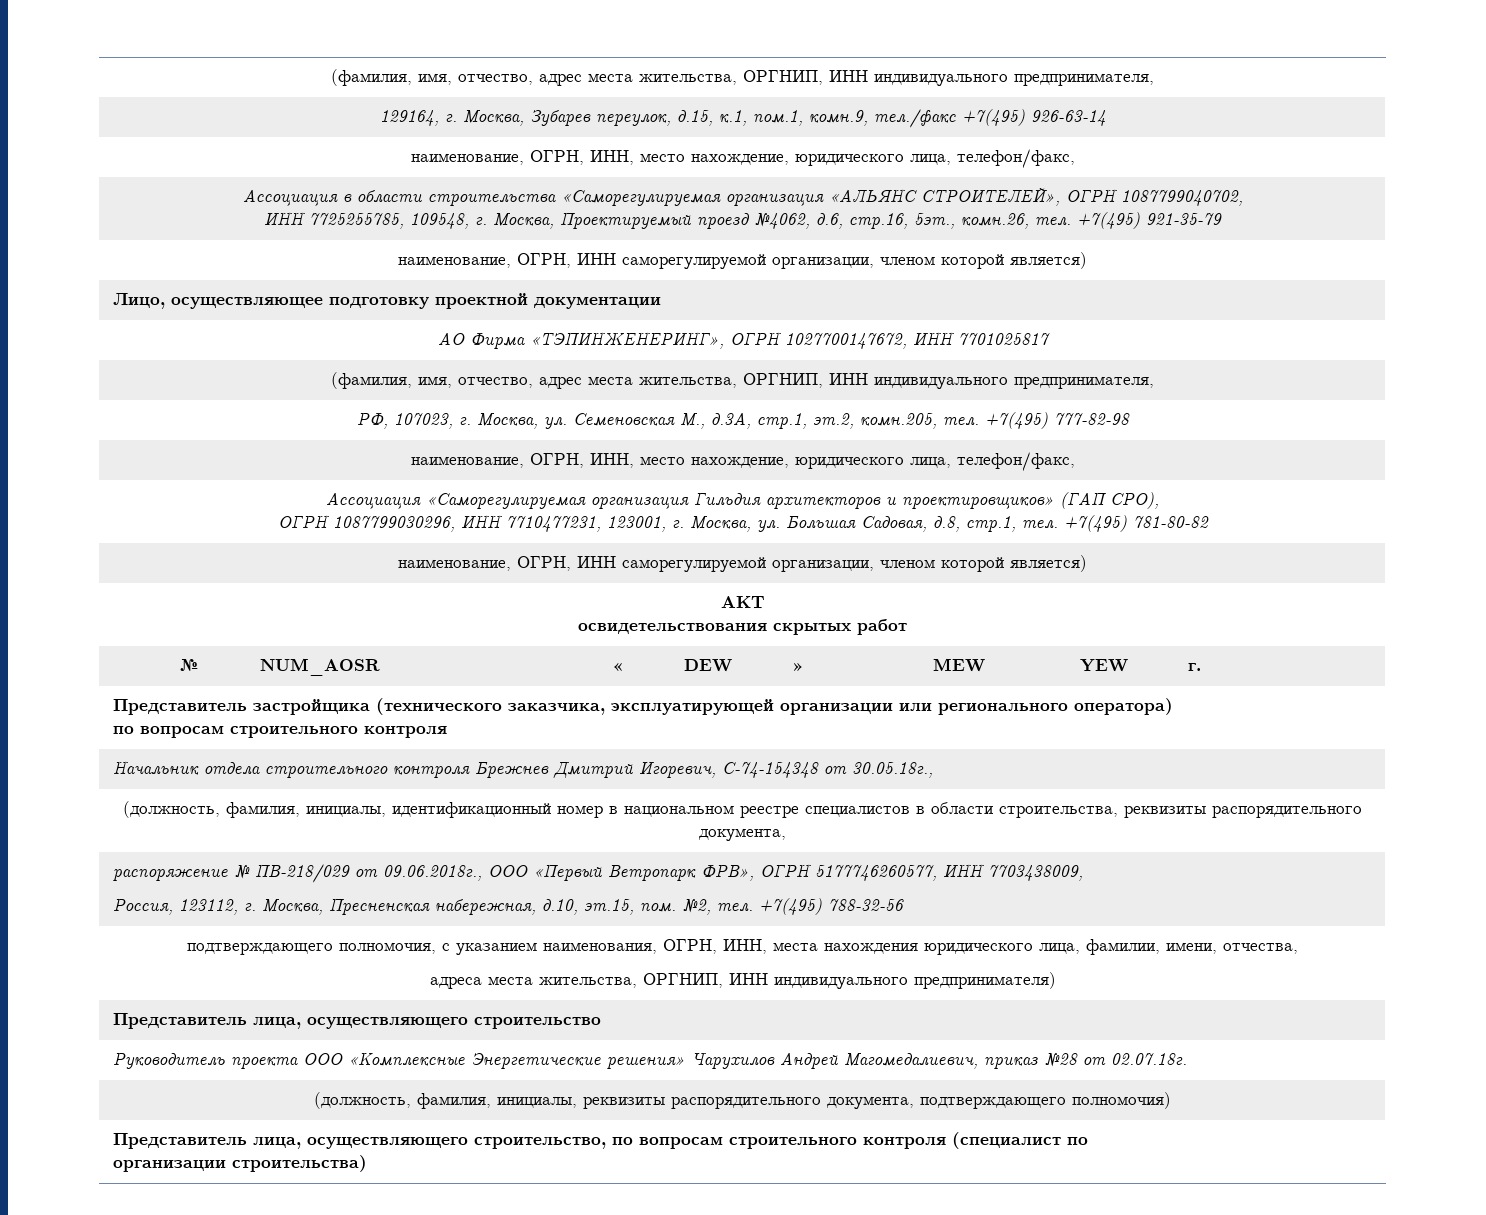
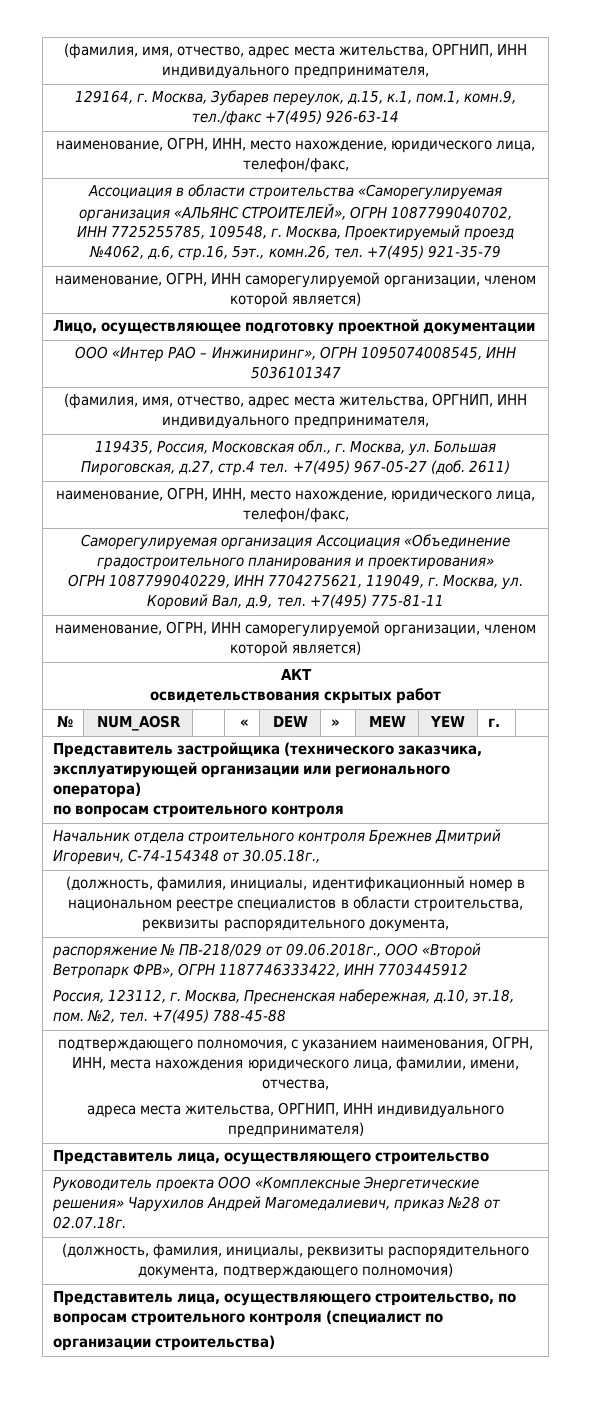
- АО Фирма «ТЭПИНЖЕНЕРИНГ», ОГРН 1027700147672, ИНН 7701025817
+ ООО «Интер РАО – Инжиниринг», ОГРН 1095074008545, ИНН 5036101347
- РФ, 107023, г. Москва, ул. Семеновская М., д.3А, стр.1, эт.2, комн.205, тел. +7(495) 777-82-98
+ 119435, Россия, Московская обл., г. Москва, ул. Большая Пироговская, д.27, стр.4 тел. +7(495) 967-05-27 (доб. 2611)
  наименование, ОГРН, ИНН, место нахождение, юридического лица, телефон/факс,
- Ассоциация «Саморегулируемая организация Гильдия архитекторов и проектировщиков» (ГАП СРО),
- ОГРН 1087799030296, ИНН 7710477231, 123001, г. Москва, ул. Большая Садовая, д.8, стр.1, тел. +7(495) 781-80-82
+ Саморегулируемая организация Ассоциация «Объединение градостроительного планирования и проектирования»
+ ОГРН 1087799040229, ИНН 7704275621, 119049, г. Москва, ул. Коровий Вал, д.9, тел. +7(495) 775-81-11
- распоряжение № ПВ-218/029 от 09.06.2018г., ООО «Первый Ветропарк ФРВ», ОГРН 5177746260577, ИНН 7703438009,
- Россия, 123112, г. Москва, Пресненская набережная, д.10, эт.15, пом. №2, тел. +7(495) 788-32-56
+ распоряжение № ПВ-218/029 от 09.06.2018г., ООО «Второй Ветропарк ФРВ», ОГРН 1187746333422, ИНН 7703445912
+ Россия, 123112, г. Москва, Пресненская набережная, д.10, эт.18, пом. №2, тел. +7(495) 788-45-88

